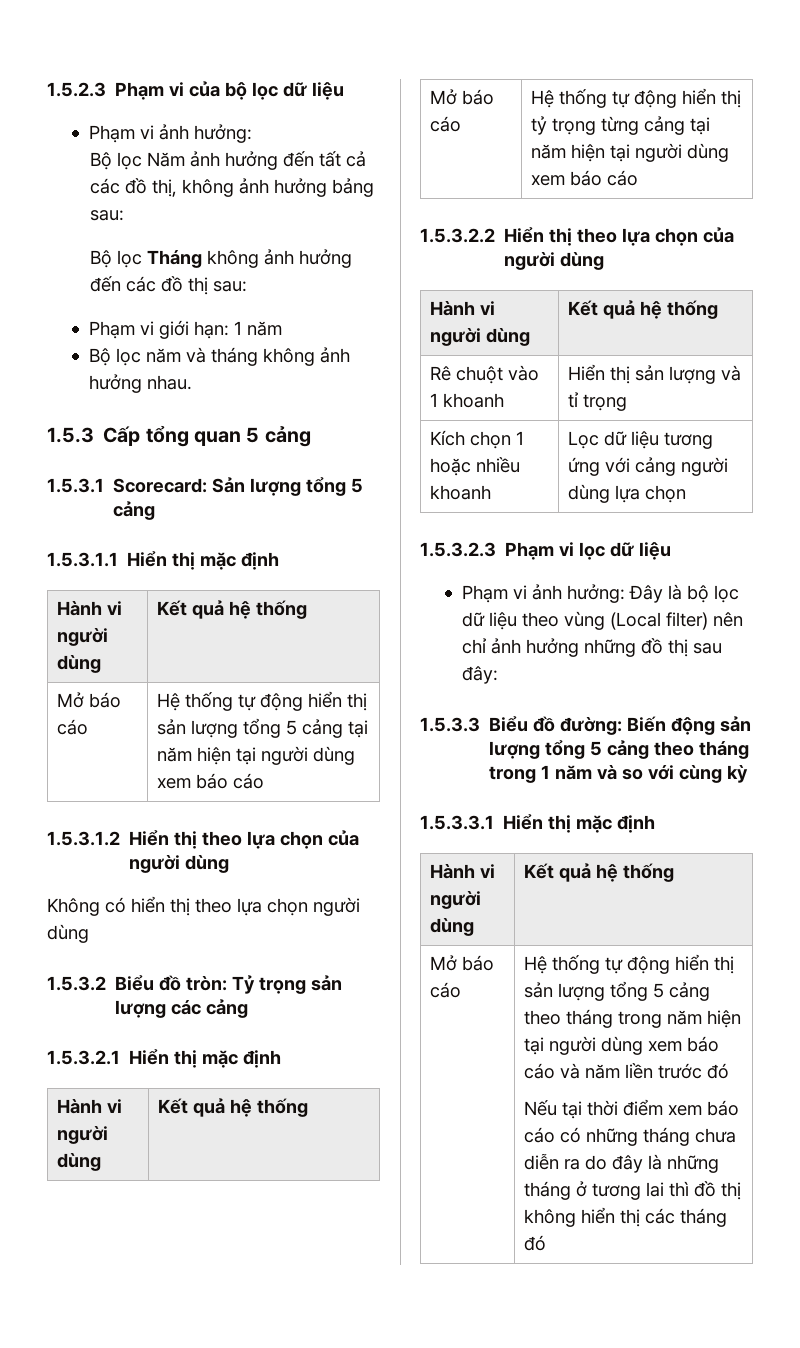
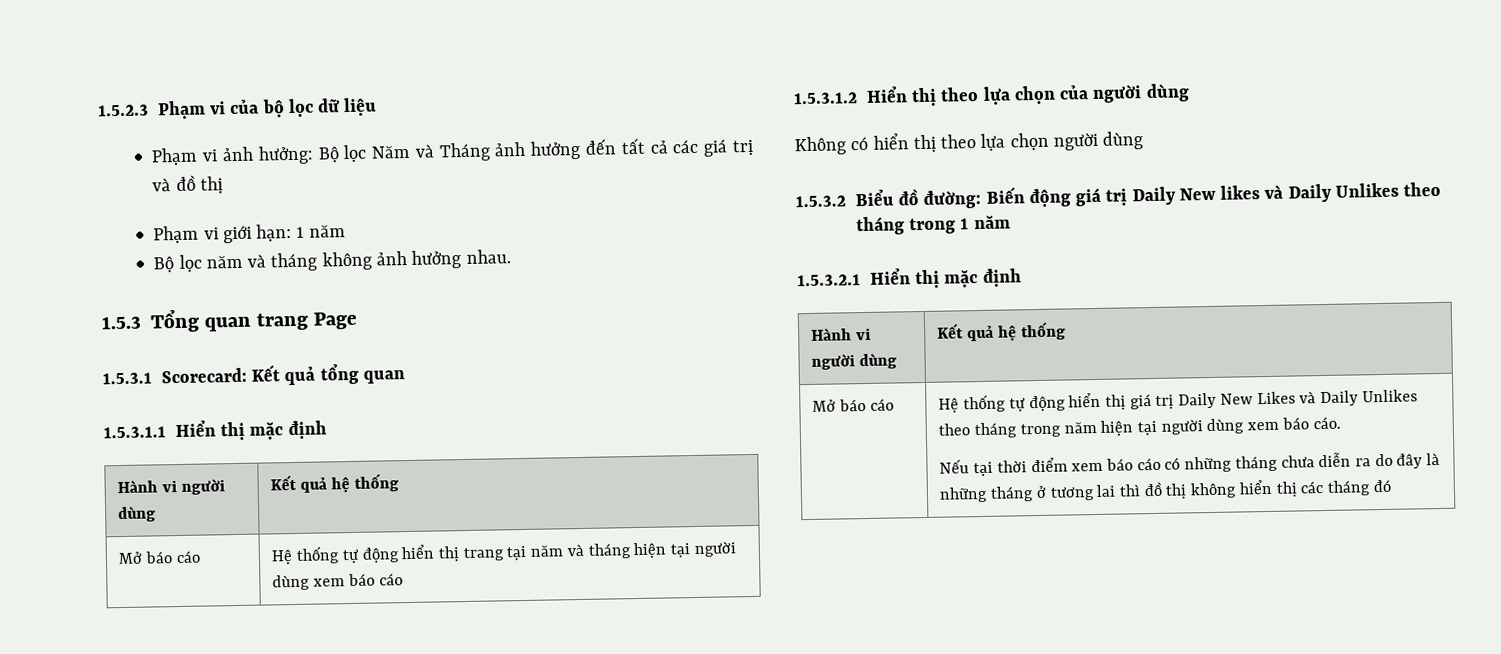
  1.5.2.3 Phạm vi của bộ lọc dữ liệu
- Phạm vi ảnh hưởng:
- Bộ lọc Năm ảnh hưởng đến tất cả các đồ thị, không ảnh hưởng bảng sau:
- Bộ lọc Tháng không ảnh hưởng đến các đồ thị sau:
+ Phạm vi ảnh hưởng: Bộ lọc Năm và Tháng ảnh hưởng đến tất cả các giá trị và đồ thị
- 1.5.3 Cấp tổng quan 5 cảng
- 1.5.3.1 Scorecard: Sản lượng tổng 5 cảng
+ 1.5.3 Tổng quan trang Page
+ 1.5.3.1 Scorecard: Kết quả tổng quan
- Mở báo cáo | Hệ thống tự động hiển thị sản lượng tổng 5 cảng tại năm hiện tại người dùng xem báo cáo
+ Mở báo cáo | Hệ thống tự động hiển thị trang tại năm và tháng hiện tại người dùng xem báo cáo
- 1.5.3.2 Biểu đồ tròn: Tỷ trọng sản lượng các cảng
+ 1.5.3.2 Biểu đồ đường: Biến động giá trị Daily New likes và Daily Unlikes theo tháng trong 1 năm
- Hệ thống tự động hiển thị tỷ trọng từng cảng tại năm hiện tại người dùng xem báo cáo
- 1.5.3.2.2 Hiển thị theo lựa chọn của người dùng
- Hành vi người dùng | Kết quả hệ thống
- Rê chuột vào 1 khoanh | Hiển thị sản lượng và tỉ trọng
- Kích chọn 1 hoặc nhiều khoanh | Lọc dữ liệu tương ứng với cảng người dùng lựa chọn
- 1.5.3.2.3 Phạm vi lọc dữ liệu
- Phạm vi ảnh hưởng: Đây là bộ lọc dữ liệu theo vùng (Local filter) nên chỉ ảnh hưởng những đồ thị sau đây:
- 1.5.3.3 Biểu đồ đường: Biến động sản lượng tổng 5 cảng theo tháng trong 1 năm và so với cùng kỳ
- 1.5.3.3.1 Hiển thị mặc định
- Hành vi người dùng | Kết quả hệ thống
- Mở báo cáo | Hệ thống tự động hiển thị sản lượng tổng 5 cảng theo tháng trong năm hiện tại người dùng xem báo cáo và năm liền trước đó
+ Hệ thống tự động hiển thị giá trị Daily New Likes và Daily Unlikes theo tháng trong năm hiện tại người dùng xem báo cáo.

